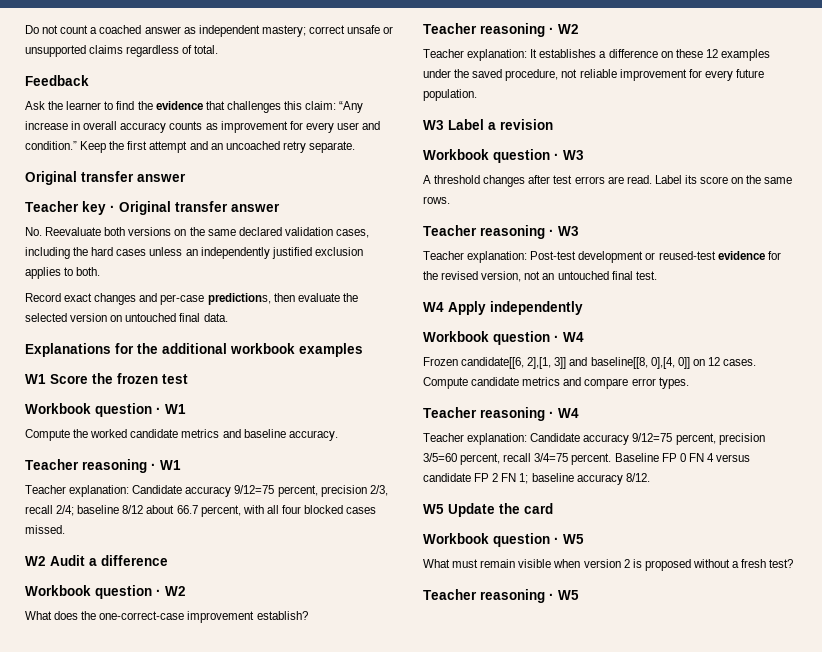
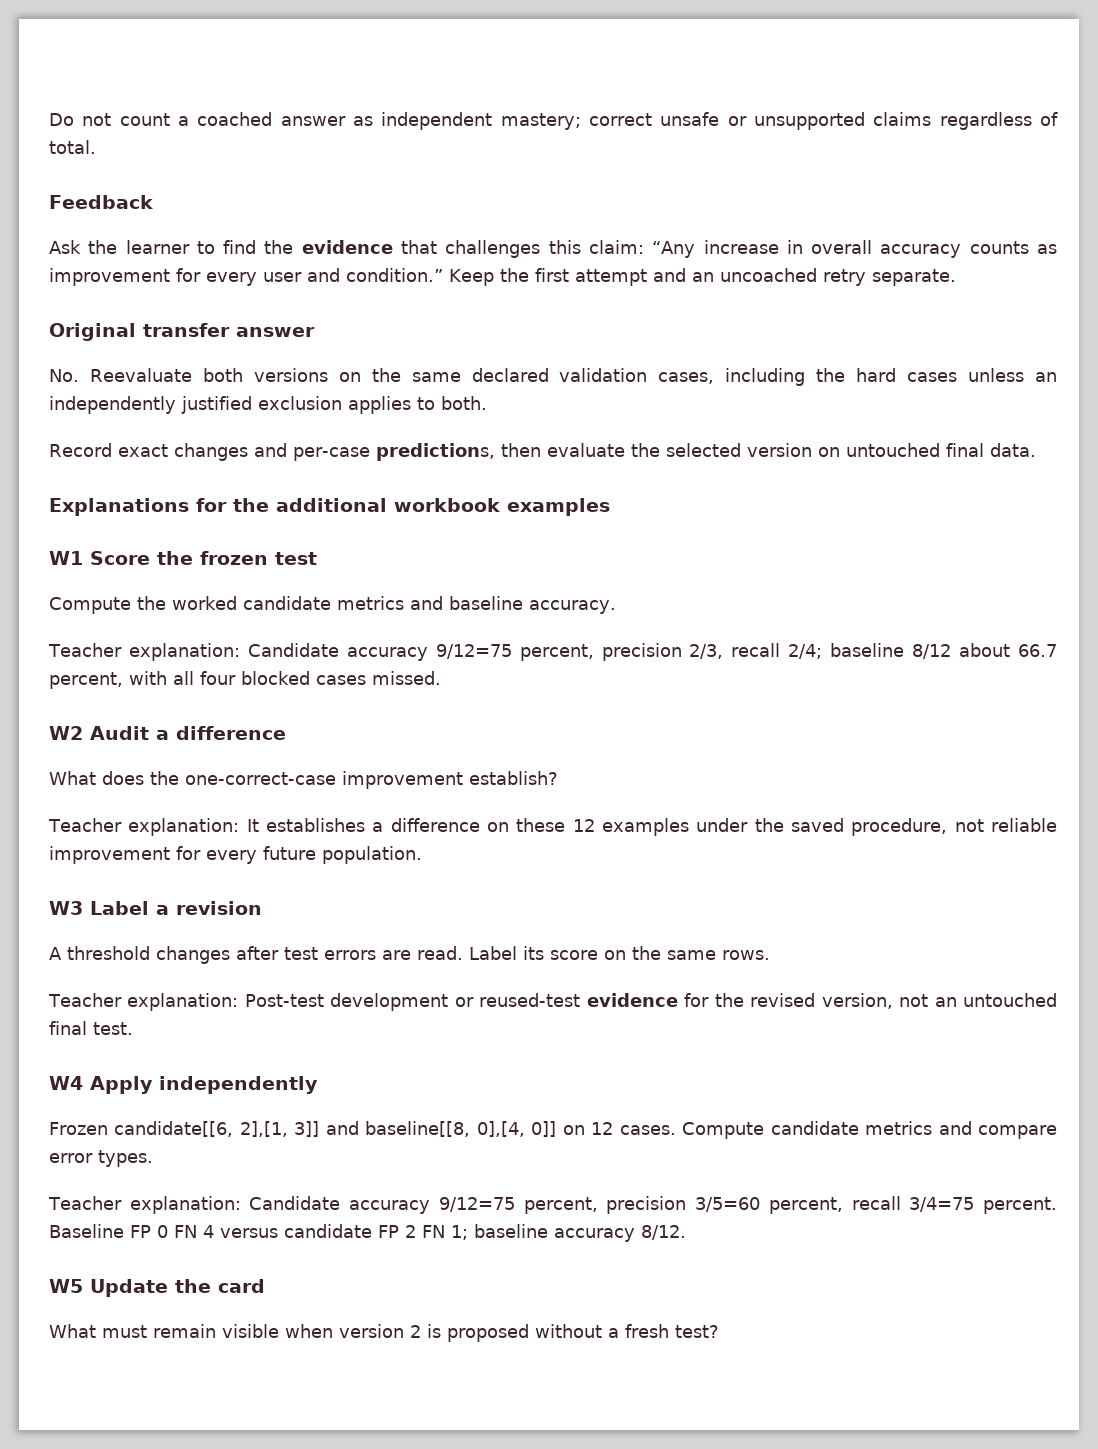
- Teacher key · Original transfer answer
- Workbook question · W1
- Teacher reasoning · W1
- Workbook question · W2
- Teacher reasoning · W2
- Workbook question · W3
- Teacher reasoning · W3
- Workbook question · W4
- Teacher reasoning · W4
- Workbook question · W5
- Teacher reasoning · W5

